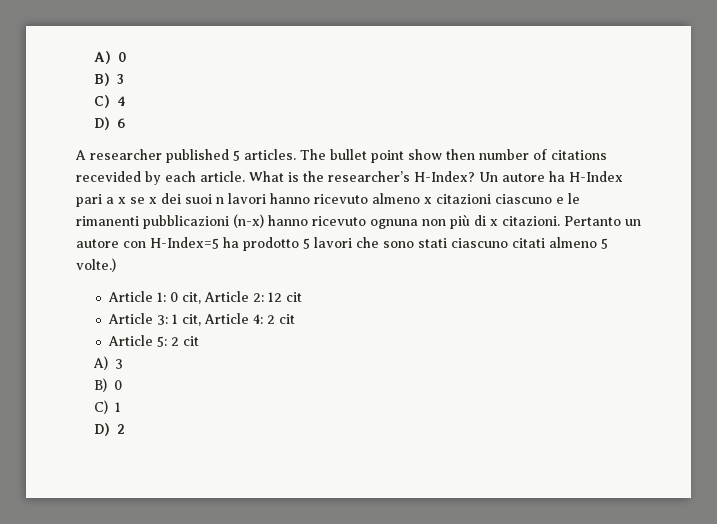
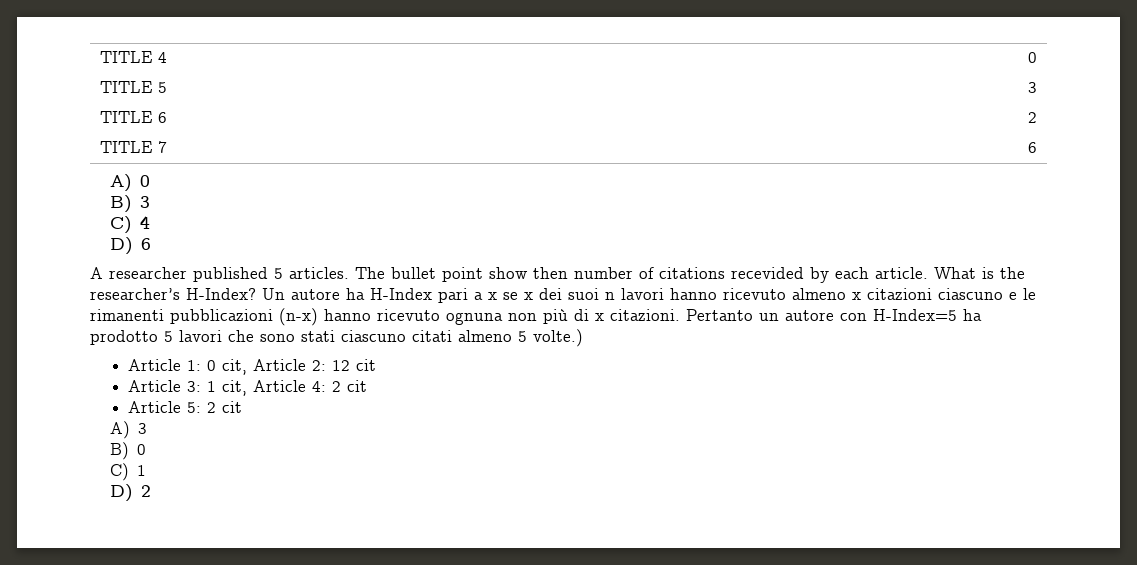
+ TITLE 4 | 0
+ TITLE 5 | 3
+ TITLE 6 | 2
+ TITLE 7 | 6

